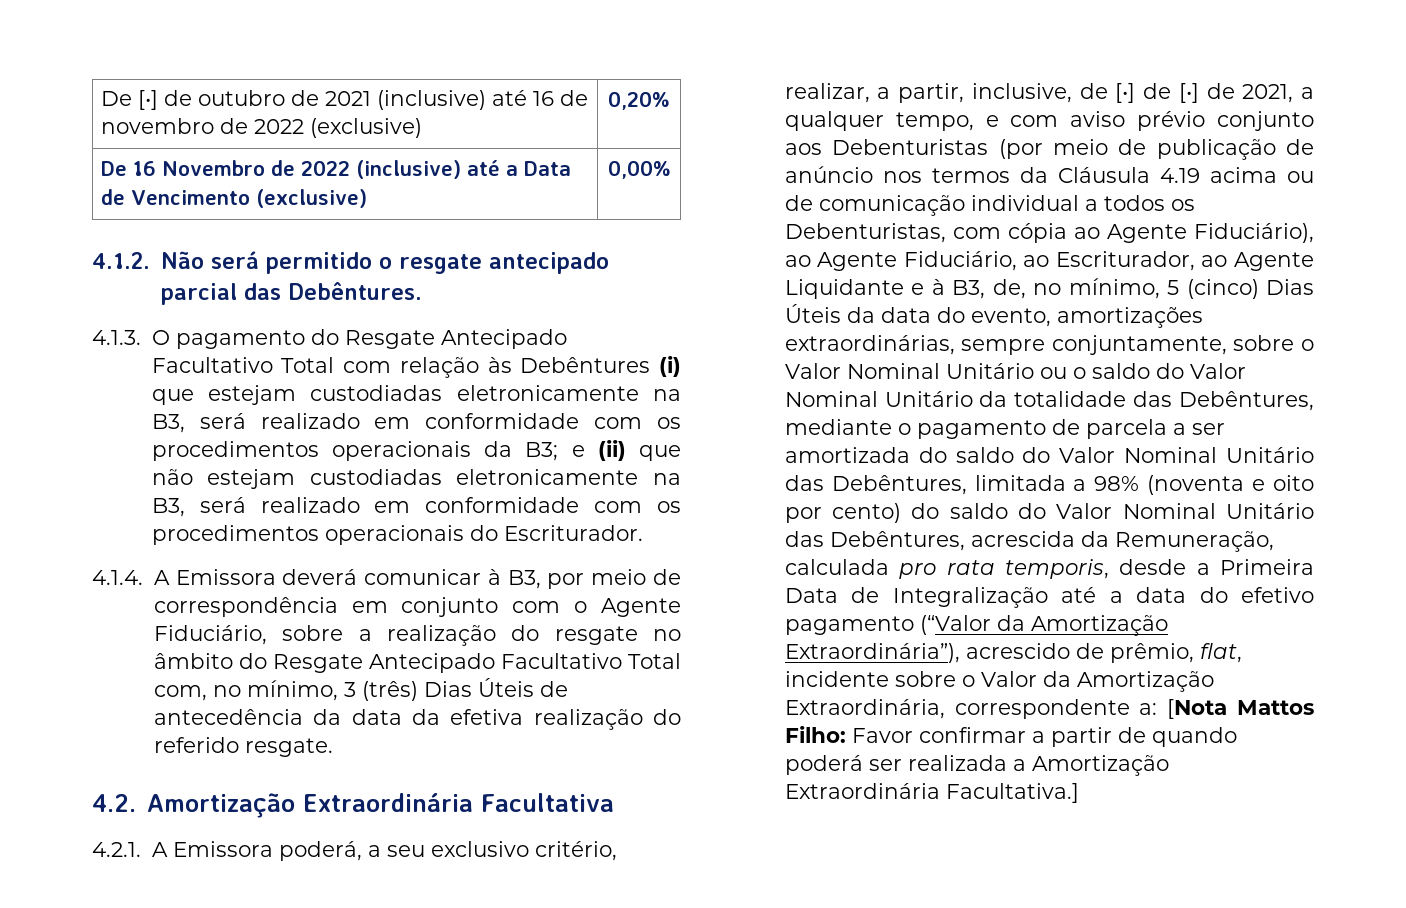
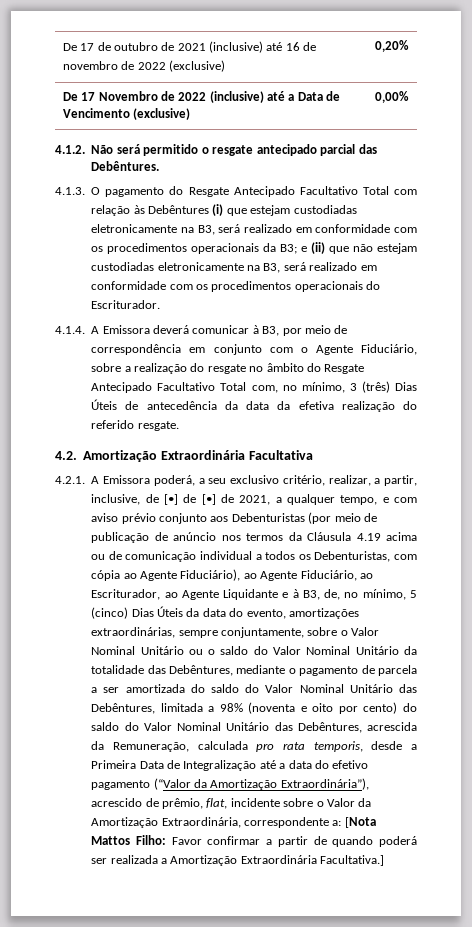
- De [•] de outubro de 2021 (inclusive) até 16 de novembro de 2022 (exclusive) | 0,20%
+ De 17 de outubro de 2021 (inclusive) até 16 de novembro de 2022 (exclusive) | 0,20%
- De 16 Novembro de 2022 (inclusive) até a Data de Vencimento (exclusive) | 0,00%
+ De 17 Novembro de 2022 (inclusive) até a Data de Vencimento (exclusive) | 0,00%

